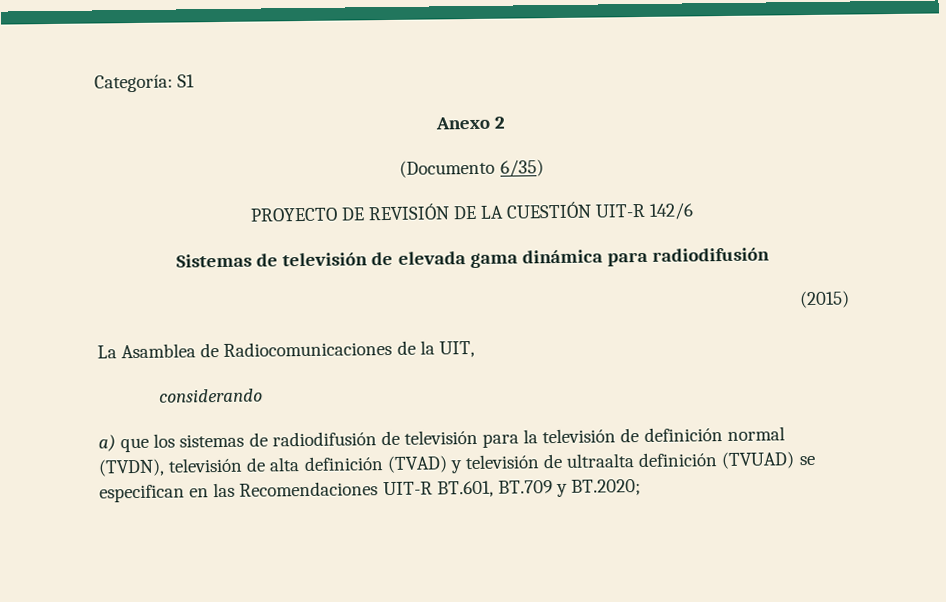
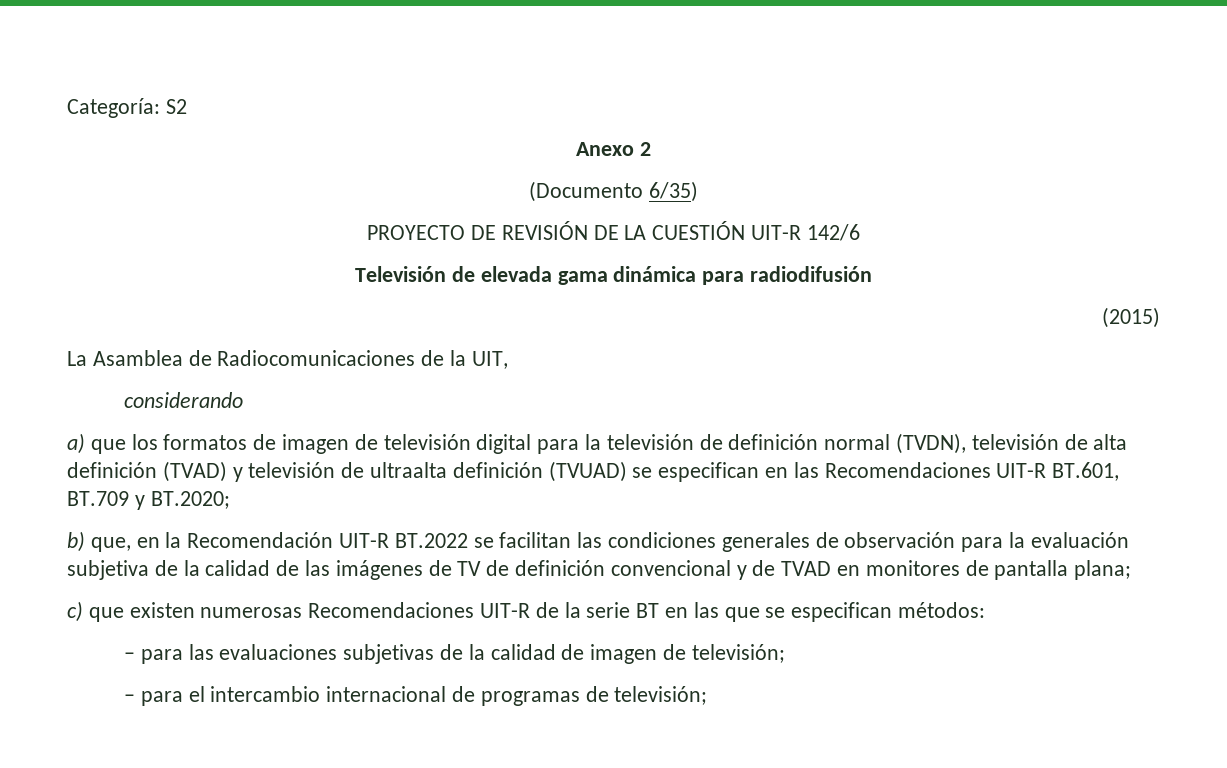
- Categoría: S1
+ Categoría: S2
- Sistemas de televisión de elevada gama dinámica para radiodifusión
+ Televisión de elevada gama dinámica para radiodifusión
- a) que los sistemas de radiodifusión de televisión para la televisión de definición normal (TVDN), televisión de alta definición (TVAD) y televisión de ultraalta definición (TVUAD) se especifican en las Recomendaciones UIT-R BT.601, BT.709 y BT.2020;
+ a) que los formatos de imagen de televisión digital para la televisión de definición normal (TVDN), televisión de alta definición (TVAD) y televisión de ultraalta definición (TVUAD) se especifican en las Recomendaciones UIT-R BT.601, BT.709 y BT.2020;
+ b) que, en la Recomendación UIT-R BT.2022 se facilitan las condiciones generales de observación para la evaluación subjetiva de la calidad de las imágenes de TV de definición convencional y de TVAD en monitores de pantalla plana;
+ c) que existen numerosas Recomendaciones UIT-R de la serie BT en las que se especifican métodos:
+ – para las evaluaciones subjetivas de la calidad de imagen de televisión;
+ – para el intercambio internacional de programas de televisión;

